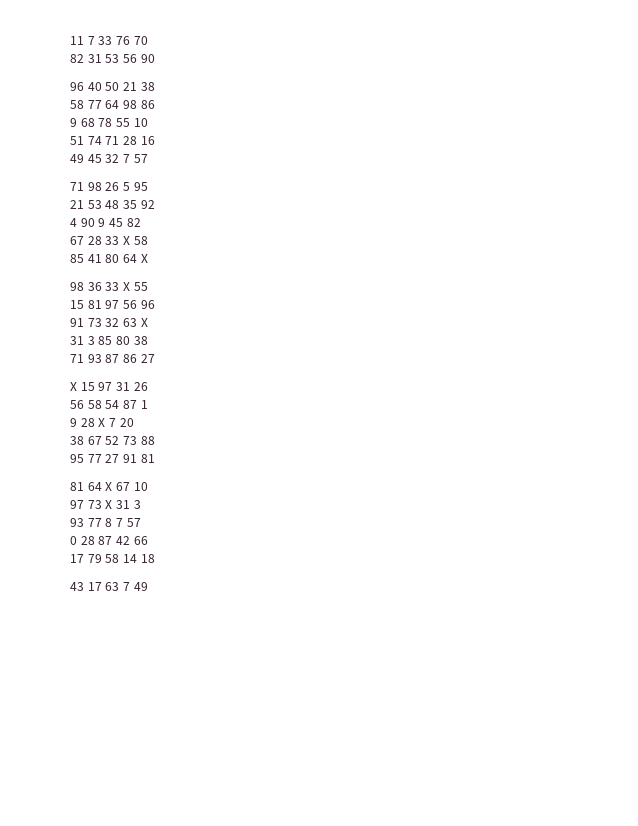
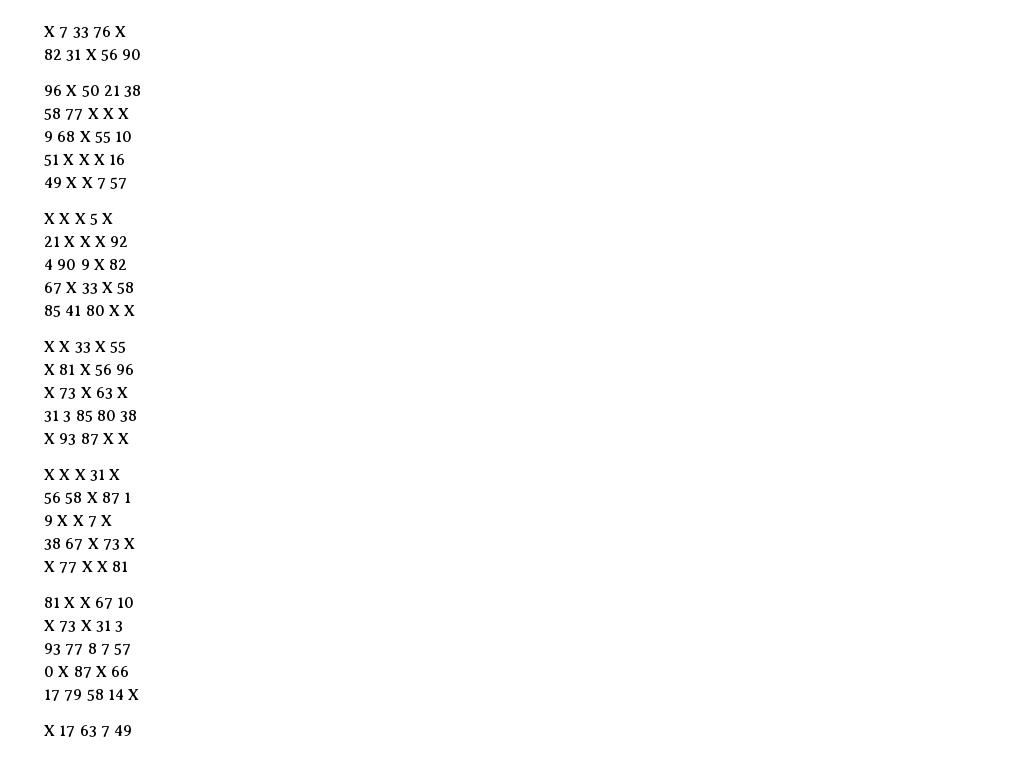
- 11 7 33 76 70
+ X 7 33 76 X
- 82 31 53 56 90
+ 82 31 X 56 90
- 96 40 50 21 38
+ 96 X 50 21 38
- 58 77 64 98 86
+ 58 77 X X X
- 9 68 78 55 10
+ 9 68 X 55 10
- 51 74 71 28 16
+ 51 X X X 16
- 49 45 32 7 57
- 71 98 26 5 95
- 21 53 48 35 92
+ 49 X X 7 57
+ X X X 5 X
+ 21 X X X 92
- 4 90 9 45 82
+ 4 90 9 X 82
- 67 28 33 X 58
+ 67 X 33 X 58
- 85 41 80 64 X
- 98 36 33 X 55
+ 85 41 80 X X
+ X X 33 X 55
- 15 81 97 56 96
+ X 81 X 56 96
- 91 73 32 63 X
+ X 73 X 63 X
- 71 93 87 86 27
- X 15 97 31 26
+ X 93 87 X X
+ X X X 31 X
- 56 58 54 87 1
+ 56 58 X 87 1
- 9 28 X 7 20
+ 9 X X 7 X
- 38 67 52 73 88
- 95 77 27 91 81
+ 38 67 X 73 X
+ X 77 X X 81
- 81 64 X 67 10
+ 81 X X 67 10
- 97 73 X 31 3
+ X 73 X 31 3
- 0 28 87 42 66
+ 0 X 87 X 66
- 17 79 58 14 18
- 43 17 63 7 49
+ 17 79 58 14 X
+ X 17 63 7 49

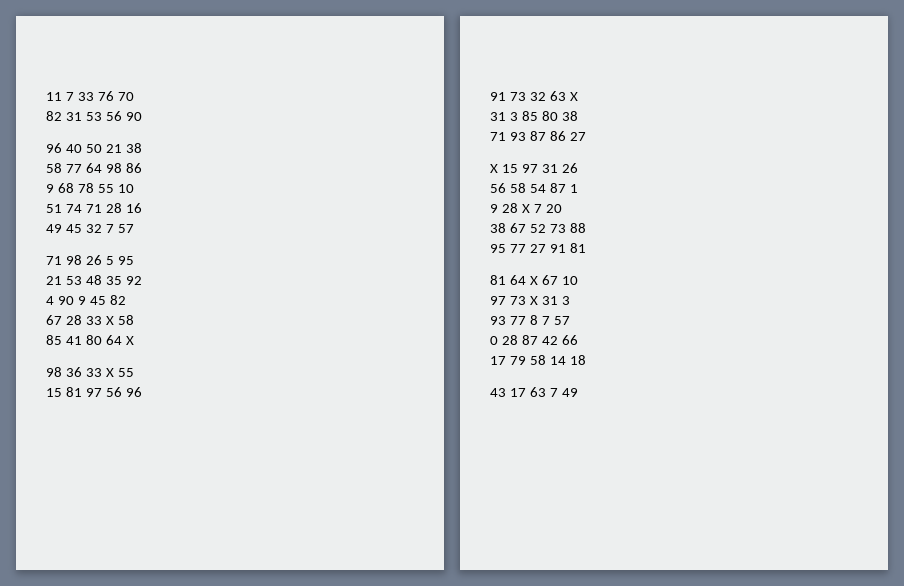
- X 7 33 76 X
+ 11 7 33 76 70
- 82 31 X 56 90
+ 82 31 53 56 90
- 96 X 50 21 38
+ 96 40 50 21 38
- 58 77 X X X
+ 58 77 64 98 86
- 9 68 X 55 10
+ 9 68 78 55 10
- 51 X X X 16
+ 51 74 71 28 16
- 49 X X 7 57
- X X X 5 X
- 21 X X X 92
+ 49 45 32 7 57
+ 71 98 26 5 95
+ 21 53 48 35 92
- 4 90 9 X 82
+ 4 90 9 45 82
- 67 X 33 X 58
+ 67 28 33 X 58
- 85 41 80 X X
- X X 33 X 55
+ 85 41 80 64 X
+ 98 36 33 X 55
- X 81 X 56 96
+ 15 81 97 56 96
- X 73 X 63 X
+ 91 73 32 63 X
- X 93 87 X X
- X X X 31 X
+ 71 93 87 86 27
+ X 15 97 31 26
- 56 58 X 87 1
+ 56 58 54 87 1
- 9 X X 7 X
+ 9 28 X 7 20
- 38 67 X 73 X
- X 77 X X 81
+ 38 67 52 73 88
+ 95 77 27 91 81
- 81 X X 67 10
+ 81 64 X 67 10
- X 73 X 31 3
+ 97 73 X 31 3
- 0 X 87 X 66
+ 0 28 87 42 66
- 17 79 58 14 X
- X 17 63 7 49
+ 17 79 58 14 18
+ 43 17 63 7 49

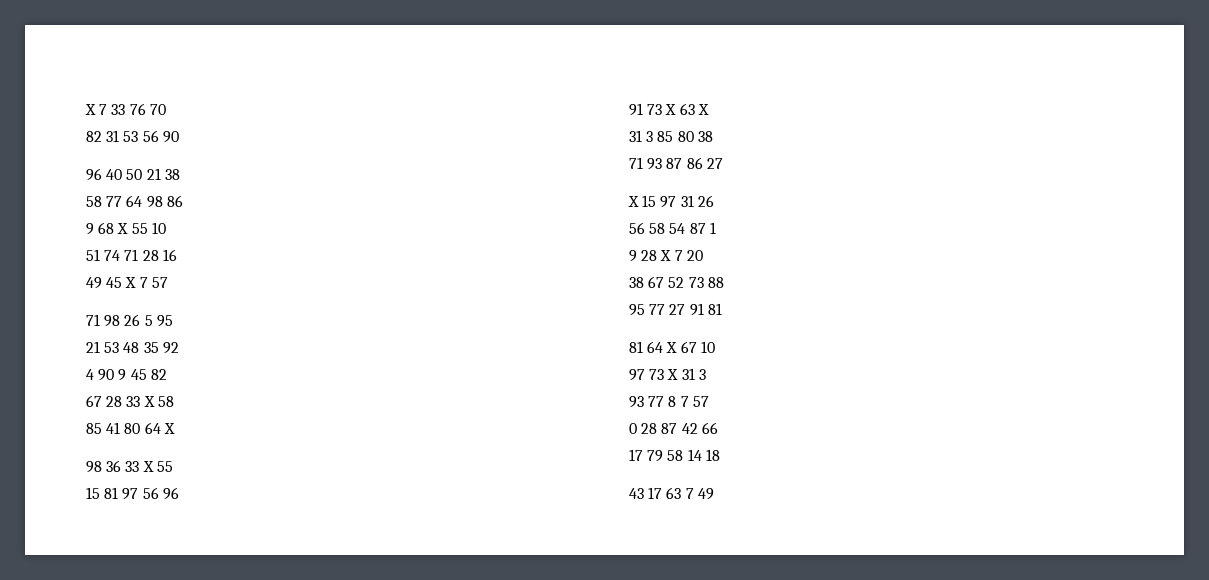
- 11 7 33 76 70
+ X 7 33 76 70
- 9 68 78 55 10
+ 9 68 X 55 10
- 49 45 32 7 57
+ 49 45 X 7 57
- 91 73 32 63 X
+ 91 73 X 63 X

